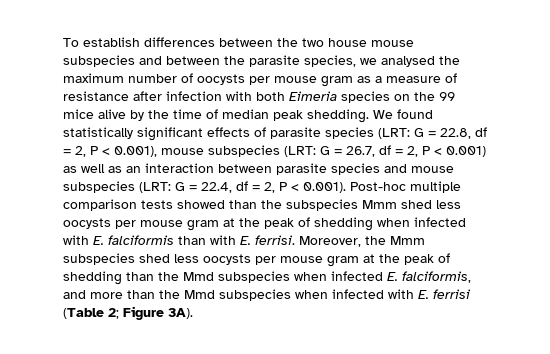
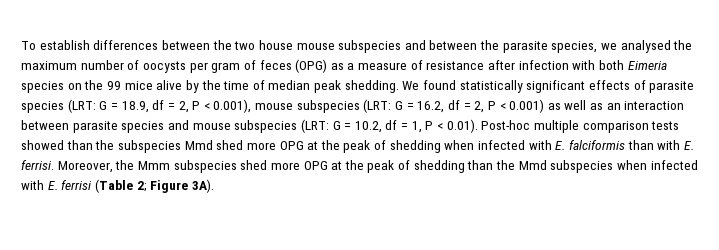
- To establish differences between the two house mouse subspecies and between the parasite species, we analysed the maximum number of oocysts per mouse gram as a measure of resistance after infection with both Eimeria species on the 99 mice alive by the time of median peak shedding.
+ To establish differences between the two house mouse subspecies and between the parasite species, we analysed the maximum number of oocysts per gram of feces (OPG) as a measure of resistance after infection with both Eimeria species on the 99 mice alive by the time of median peak shedding.
- G = 22.8, df = 2, P < 0.001), mouse subspecies (LRT:
+ G = 18.9, df = 2, P < 0.001), mouse subspecies (LRT:
- G = 26.7, df = 2, P < 0.001) as well as an interaction between parasite species and mouse subspecies (LRT:
+ G = 16.2, df = 2, P < 0.001) as well as an interaction between parasite species and mouse subspecies (LRT:
- G = 22.4, df = 2, P < 0.001). Post-hoc multiple comparison tests showed than the subspecies Mmm shed less oocysts per mouse gram at the peak of shedding when infected with E. falciformis than with E. ferrisi.
+ G = 10.2, df = 1, P < 0.01). Post-hoc multiple comparison tests showed than the subspecies Mmd shed more OPG at the peak of shedding when infected with E. falciformis than with E. ferrisi.
- Moreover, the Mmm subspecies shed less oocysts per mouse gram at the peak of shedding than the Mmd subspecies when infected E. falciformis, and more than the Mmd subspecies when infected with E. ferrisi (Table 2; Figure 3A).
+ Moreover, the Mmm subspecies shed more OPG at the peak of shedding than the Mmd subspecies when infected with E. ferrisi (Table 2; Figure 3A).

